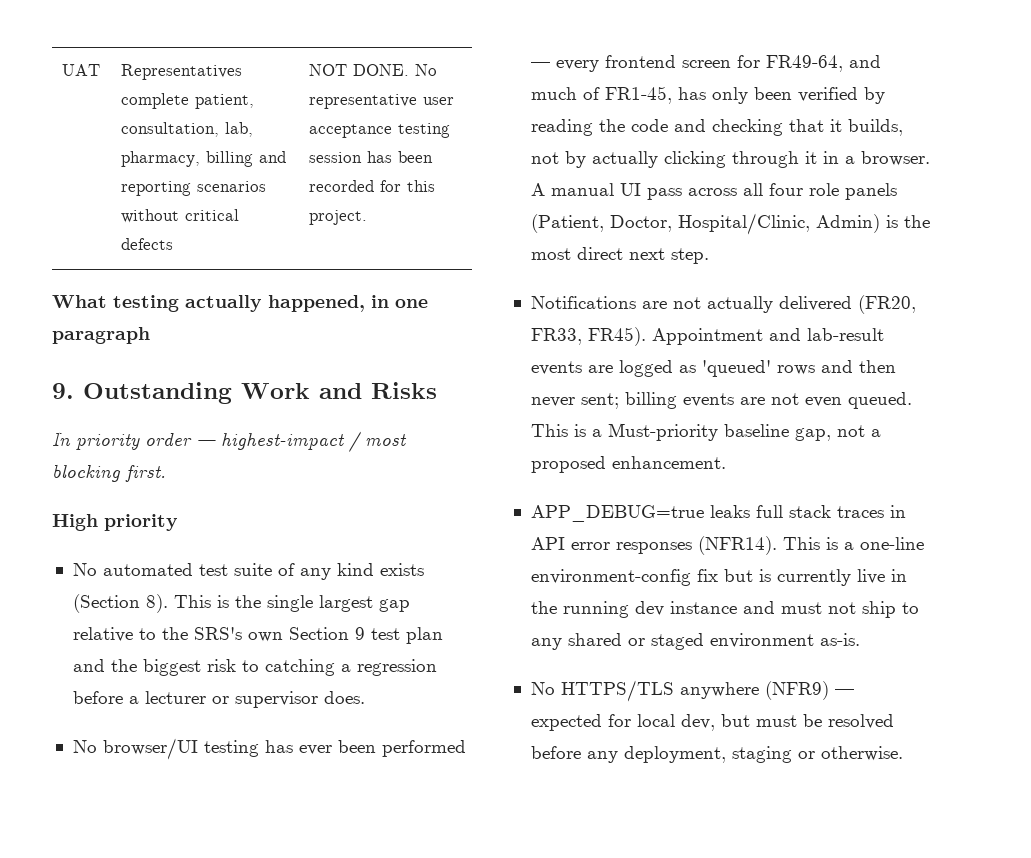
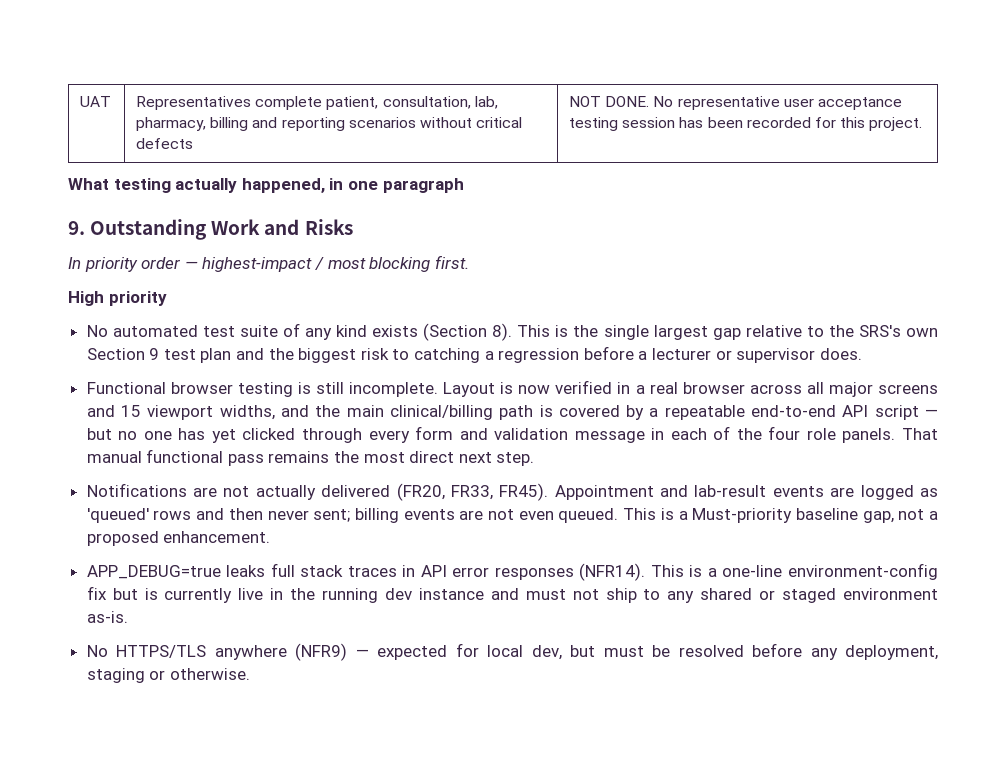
- No browser/UI testing has ever been performed — every frontend screen for FR49-64, and much of FR1-45, has only been verified by reading the code and checking that it builds, not by actually clicking through it in a browser. A manual UI pass across all four role panels (Patient, Doctor, Hospital/Clinic, Admin) is the most direct next step.
+ Functional browser testing is still incomplete. Layout is now verified in a real browser across all major screens and 15 viewport widths, and the main clinical/billing path is covered by a repeatable end-to-end API script — but no one has yet clicked through every form and validation message in each of the four role panels. That manual functional pass remains the most direct next step.

